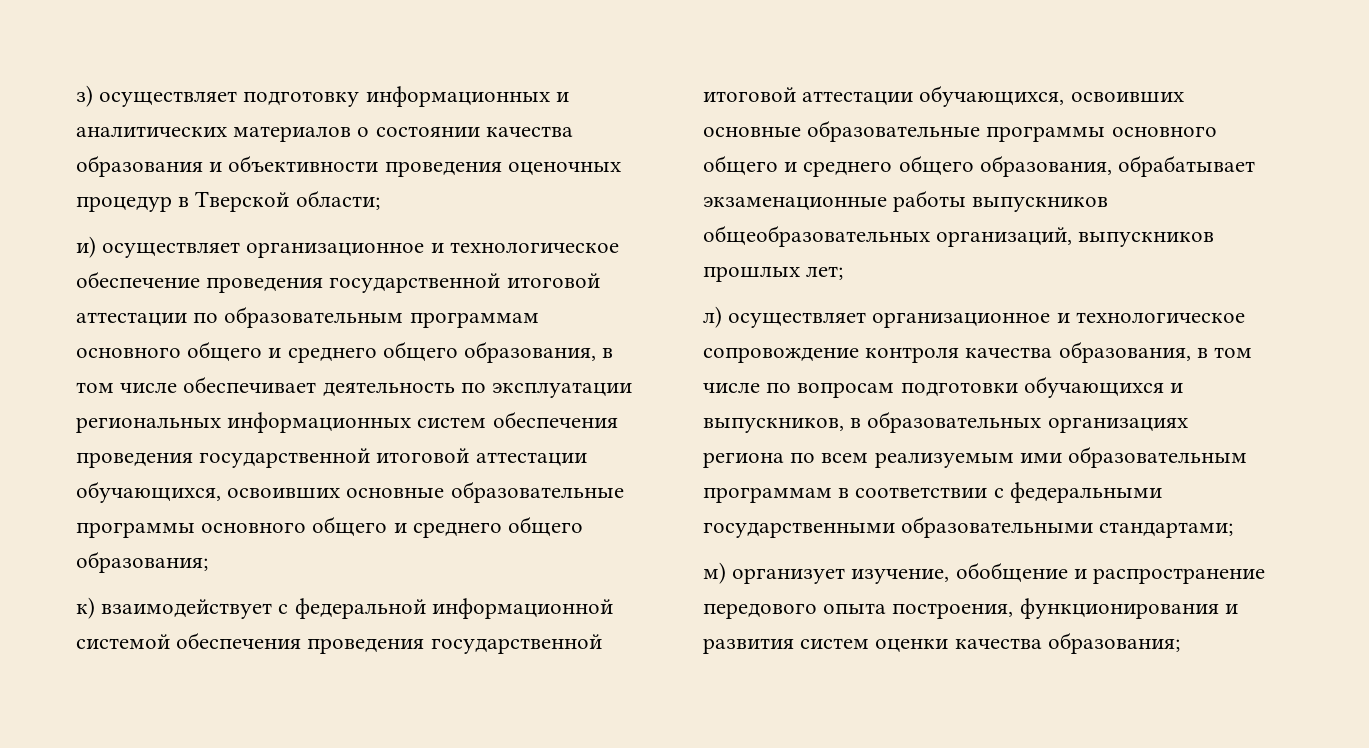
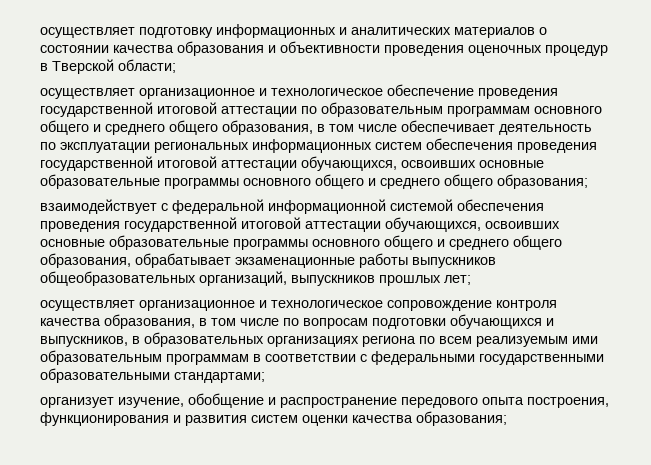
- з) осуществляет подготовку информационных и аналитических материалов о состоянии качества образования и объективности проведения оценочных процедур в Тверской области;
+ осуществляет подготовку информационных и аналитических материалов о состоянии качества образования и объективности проведения оценочных процедур в Тверской области;
- и) осуществляет организационное и технологическое обеспечение проведения государственной итоговой аттестации по образовательным программам основного общего и среднего общего образования, в том числе обеспечивает деятельность по эксплуатации региональных информационных систем обеспечения проведения государственной итоговой аттестации обучающихся, освоивших основные образовательные программы основного общего и среднего общего образования;
+ осуществляет организационное и технологическое обеспечение проведения государственной итоговой аттестации по образовательным программам основного общего и среднего общего образования, в том числе обеспечивает деятельность по эксплуатации региональных информационных систем обеспечения проведения государственной итоговой аттестации обучающихся, освоивших основные образовательные программы основного общего и среднего общего образования;
- к) взаимодействует с федеральной информационной системой обеспечения проведения государственной итоговой аттестации обучающихся, освоивших основные образовательные программы основного общего и среднего общего образования, обрабатывает экзаменационные работы выпускников общеобразовательных организаций, выпускников прошлых лет;
+ взаимодействует с федеральной информационной системой обеспечения проведения государственной итоговой аттестации обучающихся, освоивших основные образовательные программы основного общего и среднего общего образования, обрабатывает экзаменационные работы выпускников общеобразовательных организаций, выпускников прошлых лет;
- л) осуществляет организационное и технологическое сопровождение контроля качества образования, в том числе по вопросам подготовки обучающихся и выпускников, в образовательных организациях региона по всем реализуемым ими образовательным программам в соответствии с федеральными государственными образовательными стандартами;
+ осуществляет организационное и технологическое сопровождение контроля качества образования, в том числе по вопросам подготовки обучающихся и выпускников, в образовательных организациях региона по всем реализуемым ими образовательным программам в соответствии с федеральными государственными образовательными стандартами;
- м) организует изучение, обобщение и распространение передового опыта построения, функционирования и развития систем оценки качества образования;
+ организует изучение, обобщение и распространение передового опыта построения, функционирования и развития систем оценки качества образования;

